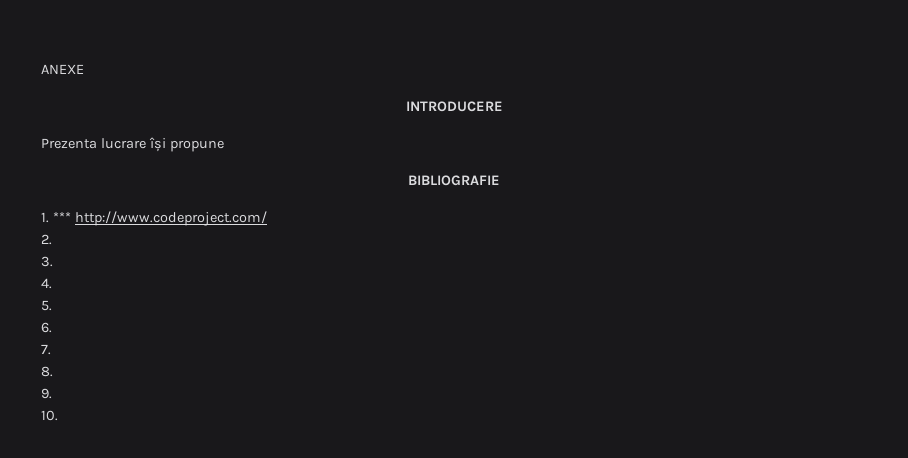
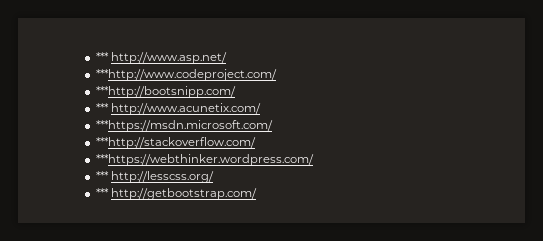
- ANEXE
- INTRODUCERE
- Prezenta lucrare își propune
- BIBLIOGRAFIE
- 1. *** http://www.codeproject.com/
- 2.
- 3.
- 4.
- 5.
- 6.
- 7.
- 8.
- 9.
- 10.
+ *** http://www.asp.net/
+ ***http://www.codeproject.com/
+ ***http://bootsnipp.com/
+ *** http://www.acunetix.com/
+ ***https://msdn.microsoft.com/
+ ***http://stackoverflow.com/
+ ***https://webthinker.wordpress.com/
+ *** http://lesscss.org/
+ *** http://getbootstrap.com/

